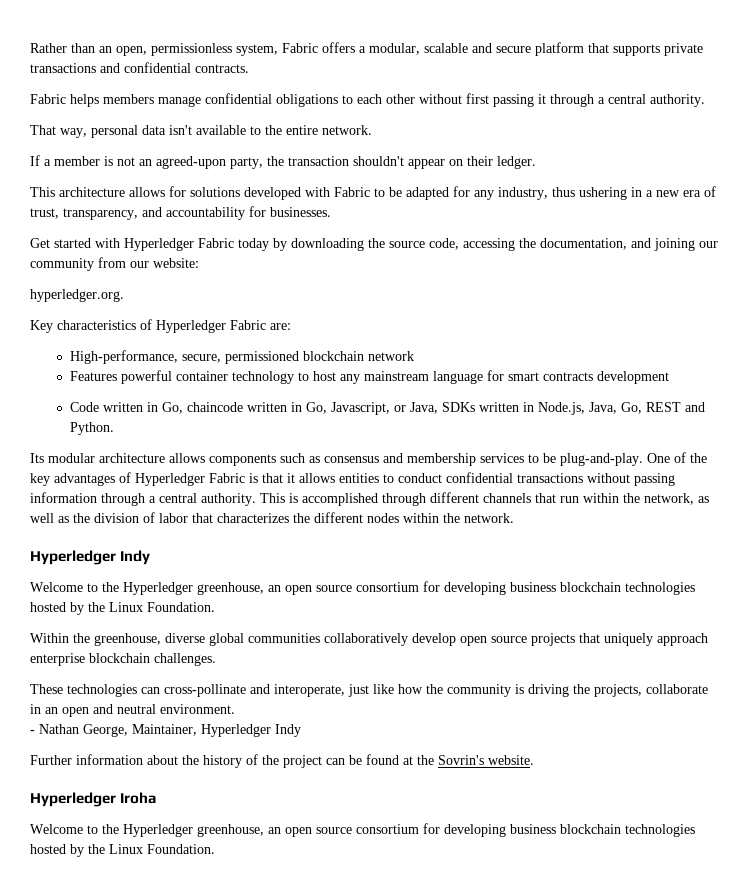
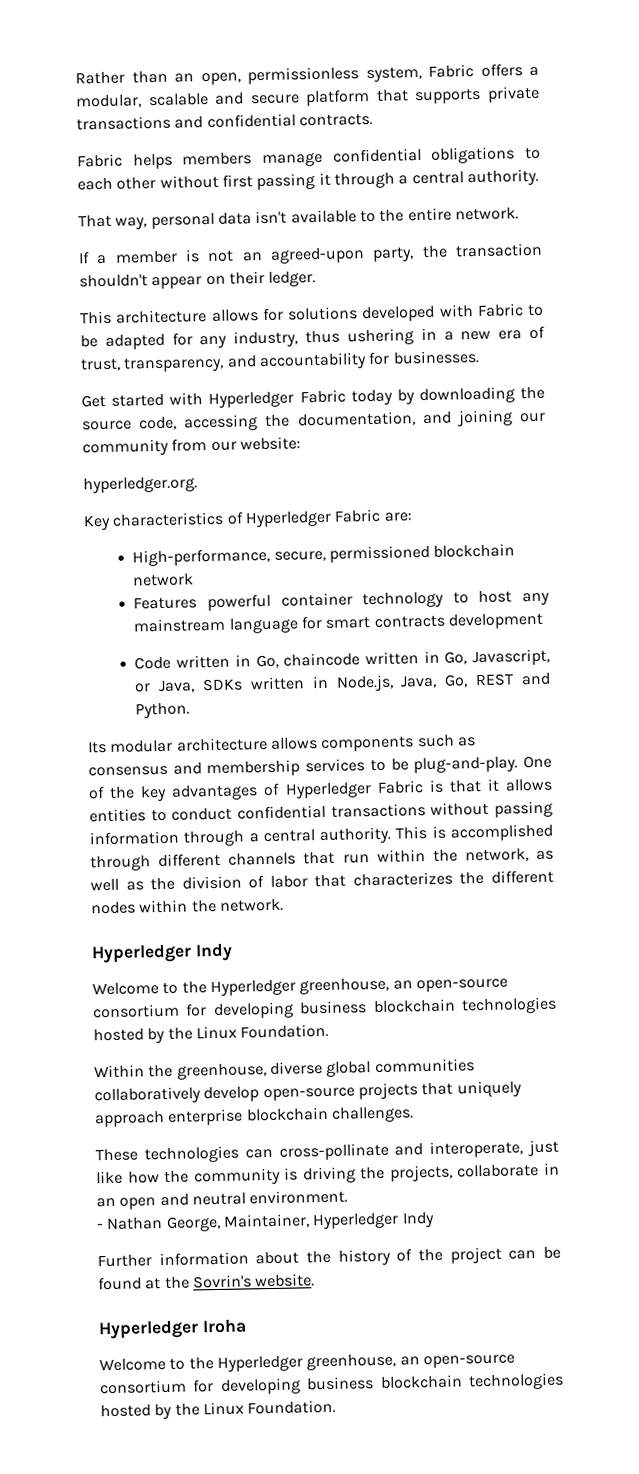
  This is accomplished through different channels that run within the network, as well as the division of labor that characterizes the different nodes within the network.
  Hyperledger Indy
- Welcome to the Hyperledger greenhouse, an open source consortium for developing business blockchain technologies hosted by the Linux Foundation.
+ Welcome to the Hyperledger greenhouse, an open-source consortium for developing business blockchain technologies hosted by the Linux Foundation.
- Within the greenhouse, diverse global communities collaboratively develop open source projects that uniquely approach enterprise blockchain challenges.
+ Within the greenhouse, diverse global communities collaboratively develop open-source projects that uniquely approach enterprise blockchain challenges.
  Hyperledger Iroha
- Welcome to the Hyperledger greenhouse, an open source consortium for developing business blockchain technologies hosted by the Linux Foundation.
+ Welcome to the Hyperledger greenhouse, an open-source consortium for developing business blockchain technologies hosted by the Linux Foundation.

